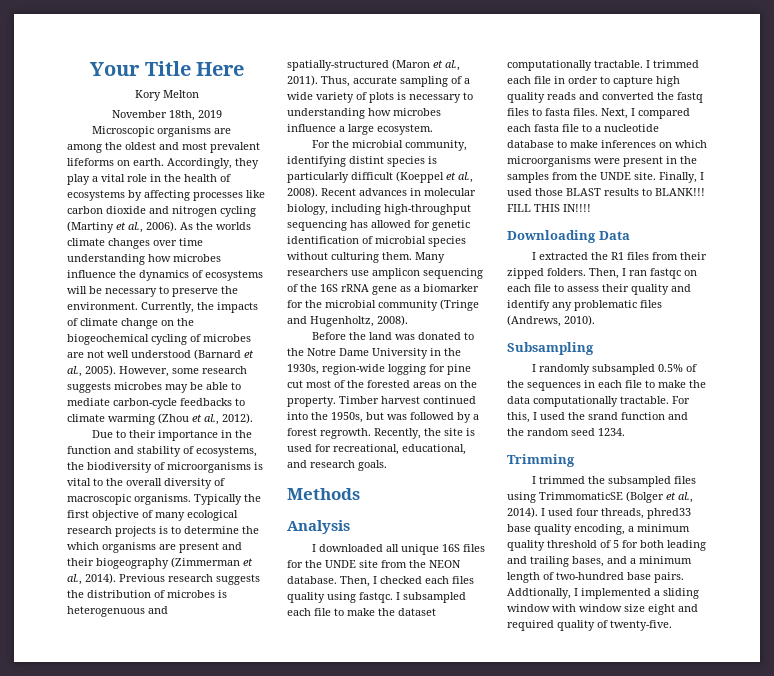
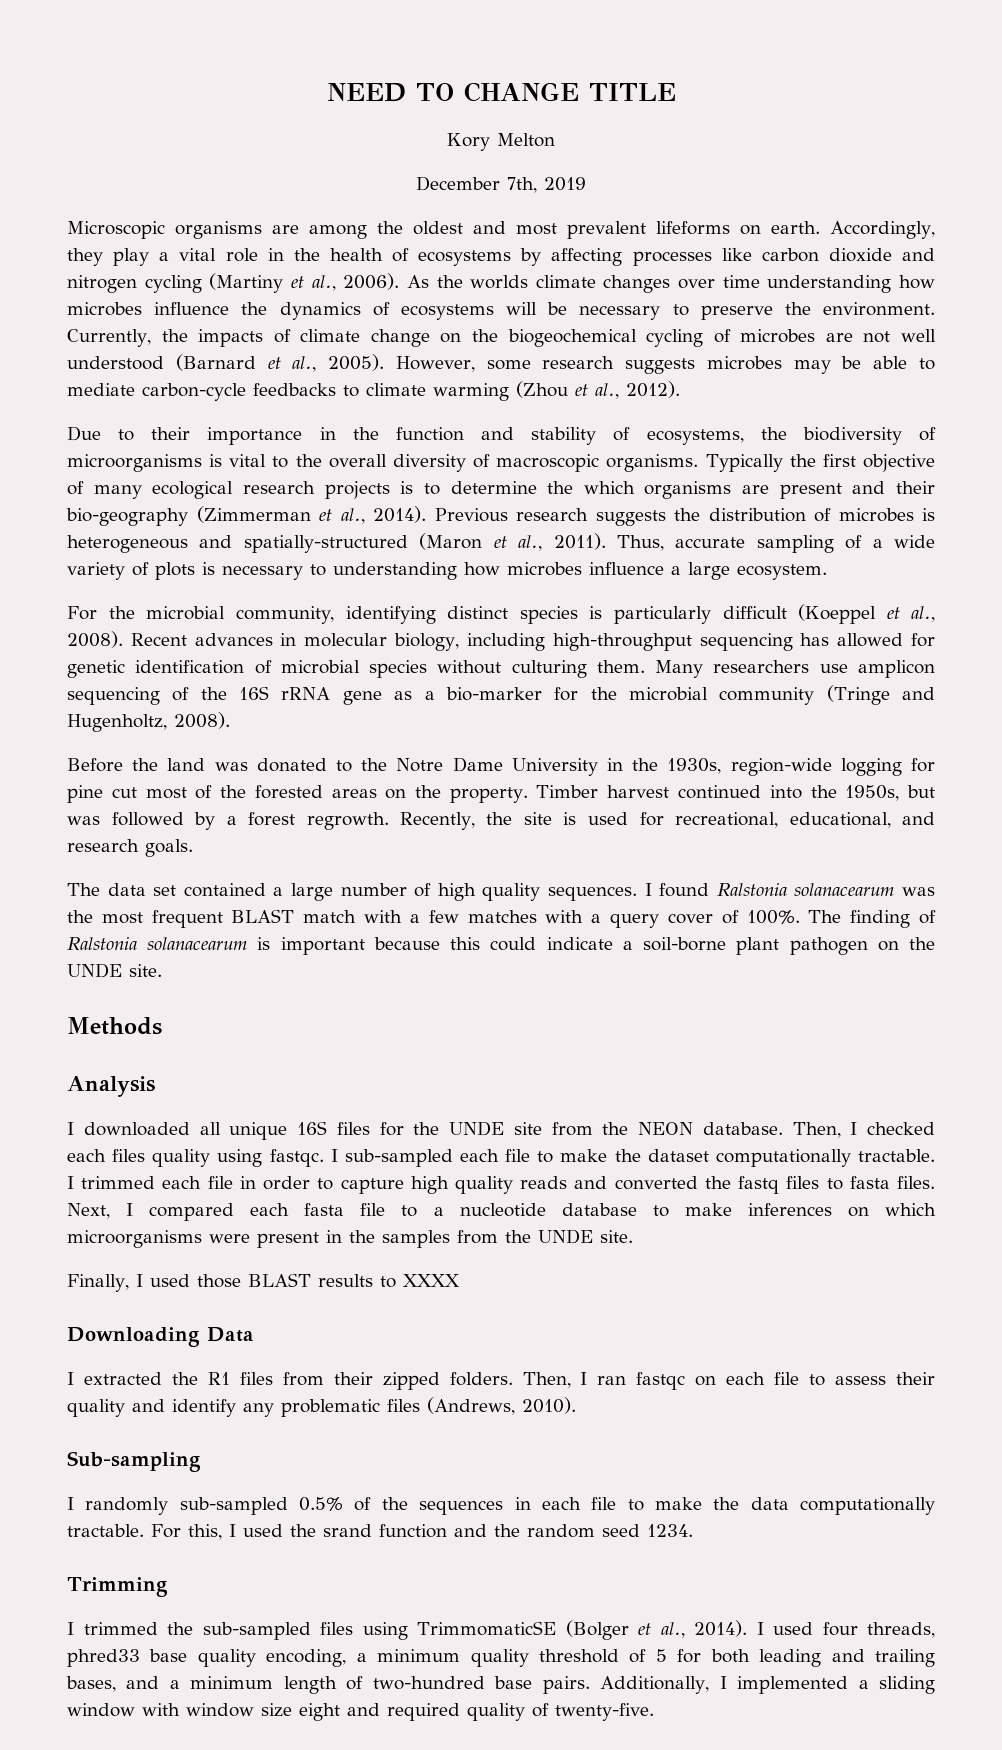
- Your Title Here
+ NEED TO CHANGE TITLE
- November 18th, 2019
+ December 7th, 2019
- Typically the first objective of many ecological research projects is to determine the which organisms are present and their biogeography (Zimmerman et al., 2014).
+ Typically the first objective of many ecological research projects is to determine the which organisms are present and their bio-geography (Zimmerman et al., 2014).
- Previous research suggests the distribution of microbes is heterogenuous and spatially-structured (Maron et al., 2011).
+ Previous research suggests the distribution of microbes is heterogeneous and spatially-structured (Maron et al., 2011).
- For the microbial community, identifying distint species is particularly difficult (Koeppel et al., 2008).
+ For the microbial community, identifying distinct species is particularly difficult (Koeppel et al., 2008).
- Many researchers use amplicon sequencing of the 16S rRNA gene as a biomarker for the microbial community (Tringe and Hugenholtz, 2008).
+ Many researchers use amplicon sequencing of the 16S rRNA gene as a bio-marker for the microbial community (Tringe and Hugenholtz, 2008).
+ The data set contained a large number of high quality sequences. I found Ralstonia solanacearum was the most frequent BLAST match with a few matches with a query cover of 100%. The finding of Ralstonia solanacearum is important because this could indicate a soil-borne plant pathogen on the UNDE site.
- I subsampled each file to make the dataset computationally tractable.
+ I sub-sampled each file to make the dataset computationally tractable.
- Next, I compared each fasta file to a nucleotide database to make inferences on which microorganisms were present in the samples from the UNDE site. Finally, I used those BLAST results to BLANK!!! FILL THIS IN!!!!
+ Next, I compared each fasta file to a nucleotide database to make inferences on which microorganisms were present in the samples from the UNDE site.
+ Finally, I used those BLAST results to XXXX
- Subsampling
+ Sub-sampling
- I randomly subsampled 0.5% of the sequences in each file to make the data computationally tractable.
+ I randomly sub-sampled 0.5% of the sequences in each file to make the data computationally tractable.
- I trimmed the subsampled files using TrimmomaticSE (Bolger et al., 2014).
+ I trimmed the sub-sampled files using TrimmomaticSE (Bolger et al., 2014).
- Addtionally, I implemented a sliding window with window size eight and required quality of twenty-five.
+ Additionally, I implemented a sliding window with window size eight and required quality of twenty-five.

